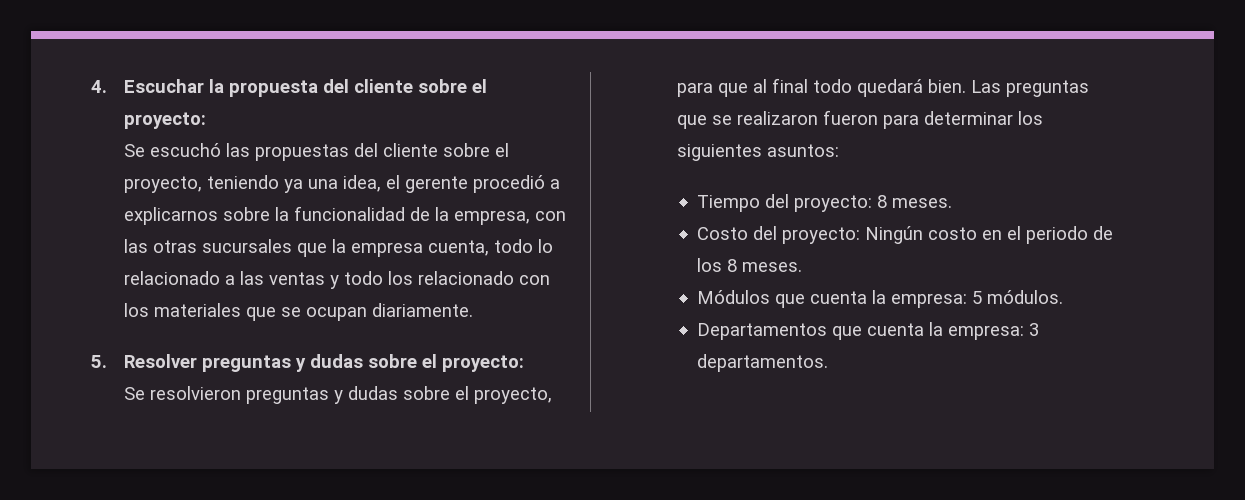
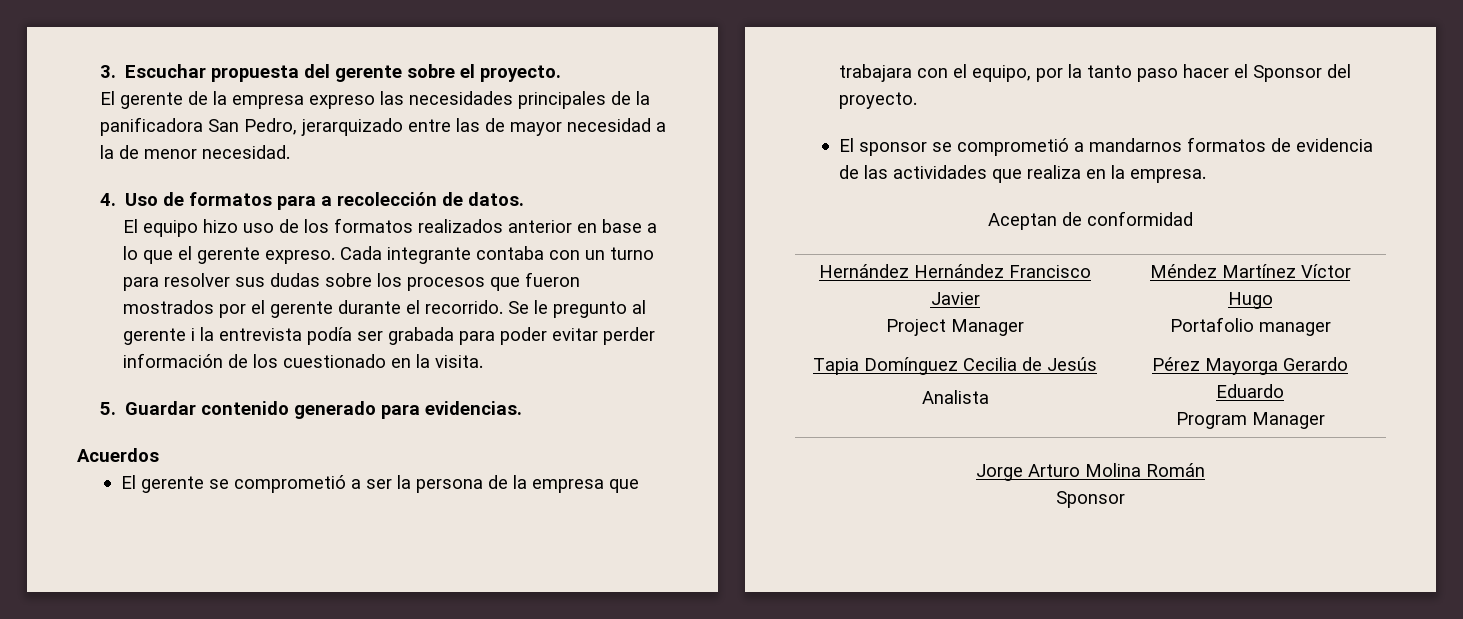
- 4. Escuchar la propuesta del cliente sobre el proyecto:
- Se escuchó las propuestas del cliente sobre el proyecto, teniendo ya una idea, el gerente procedió a explicarnos sobre la funcionalidad de la empresa, con las otras sucursales que la empresa cuenta, todo lo relacionado a las ventas y todo los relacionado con los materiales que se ocupan diariamente.
- 5. Resolver preguntas y dudas sobre el proyecto:
- Se resolvieron preguntas y dudas sobre el proyecto, para que al final todo quedará bien. Las preguntas que se realizaron fueron para determinar los siguientes asuntos:
- Tiempo del proyecto: 8 meses.
- Costo del proyecto: Ningún costo en el periodo de los 8 meses.
- Módulos que cuenta la empresa: 5 módulos.
- Departamentos que cuenta la empresa: 3 departamentos.
+ 3. Escuchar propuesta del gerente sobre el proyecto.
+ El gerente de la empresa expreso las necesidades principales de la panificadora San Pedro, jerarquizado entre las de mayor necesidad a la de menor necesidad.
+ 4. Uso de formatos para a recolección de datos.
+ El equipo hizo uso de los formatos realizados anterior en base a lo que el gerente expreso. Cada integrante contaba con un turno para resolver sus dudas sobre los procesos que fueron mostrados por el gerente durante el recorrido. Se le pregunto al gerente i la entrevista podía ser grabada para poder evitar perder información de los cuestionado en la visita.
+ 5. Guardar contenido generado para evidencias.
+ Acuerdos
+ El gerente se comprometió a ser la persona de la empresa que trabajara con el equipo, por la tanto paso hacer el Sponsor del proyecto.
+ El sponsor se comprometió a mandarnos formatos de evidencia de las actividades que realiza en la empresa.
+ Aceptan de conformidad
+ Hernández Hernández Francisco Javier
+ Project Manager
+ Tapia Domínguez Cecilia de Jesús
+ Analista | Méndez Martínez Víctor Hugo
+ Portafolio manager
+ Pérez Mayorga Gerardo Eduardo
+ Program Manager
+ Jorge Arturo Molina Román
+ Sponsor

